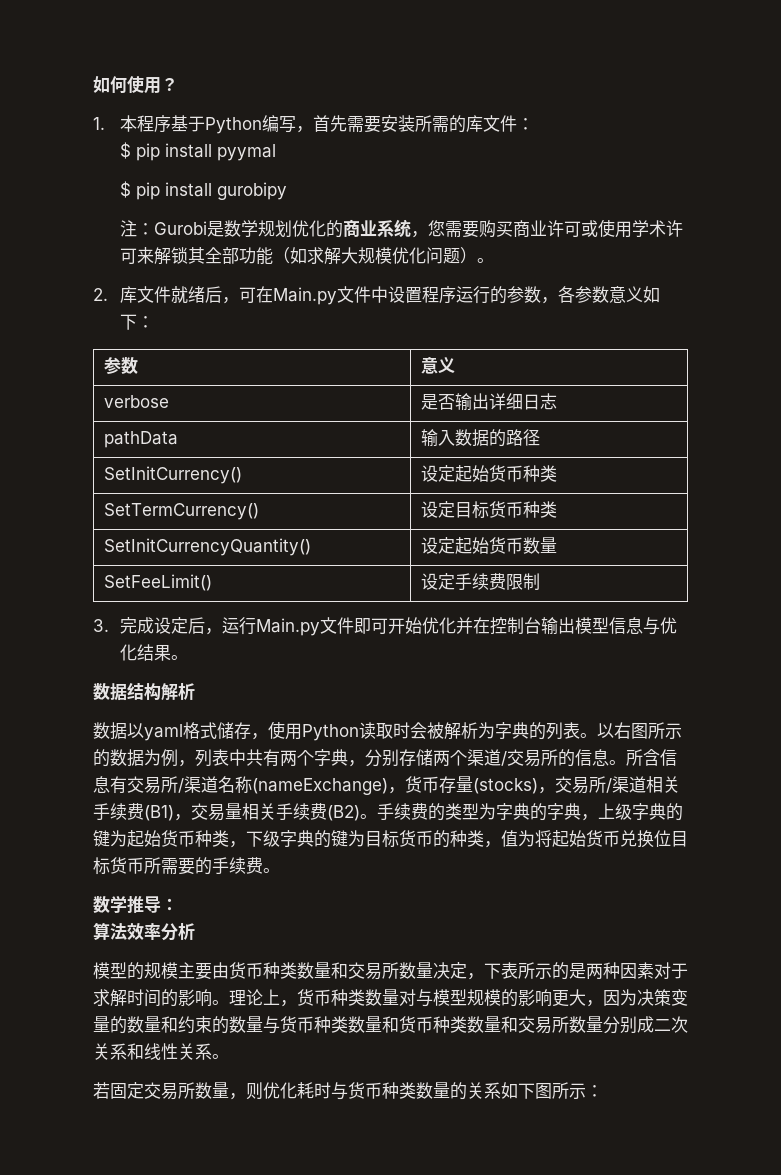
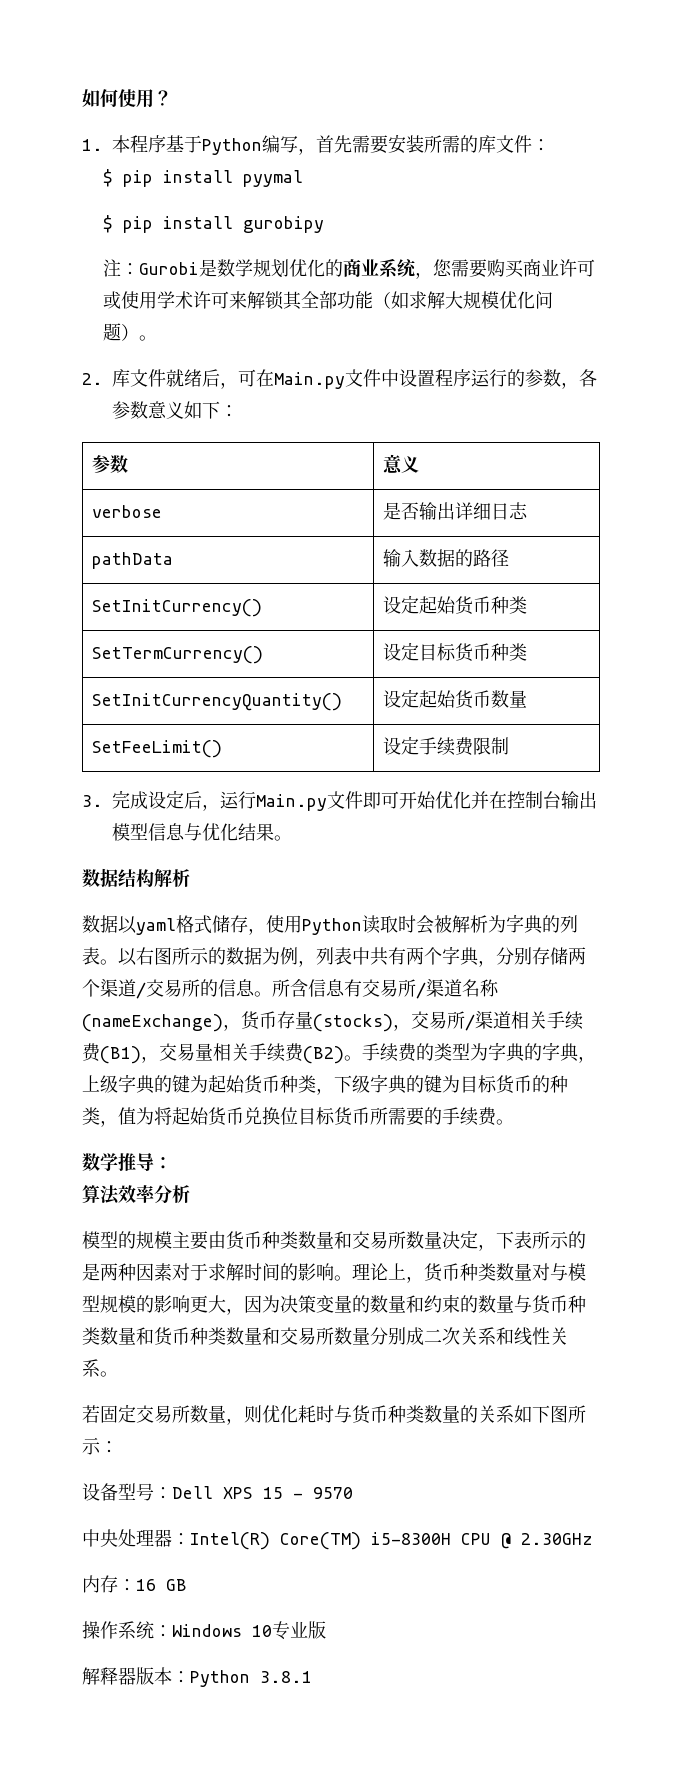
+ 设备型号：Dell XPS 15 - 9570
+ 中央处理器：Intel(R) Core(TM) i5-8300H CPU @ 2.30GHz
+ 内存：16 GB
+ 操作系统：Windows 10专业版
+ 解释器版本：Python 3.8.1

